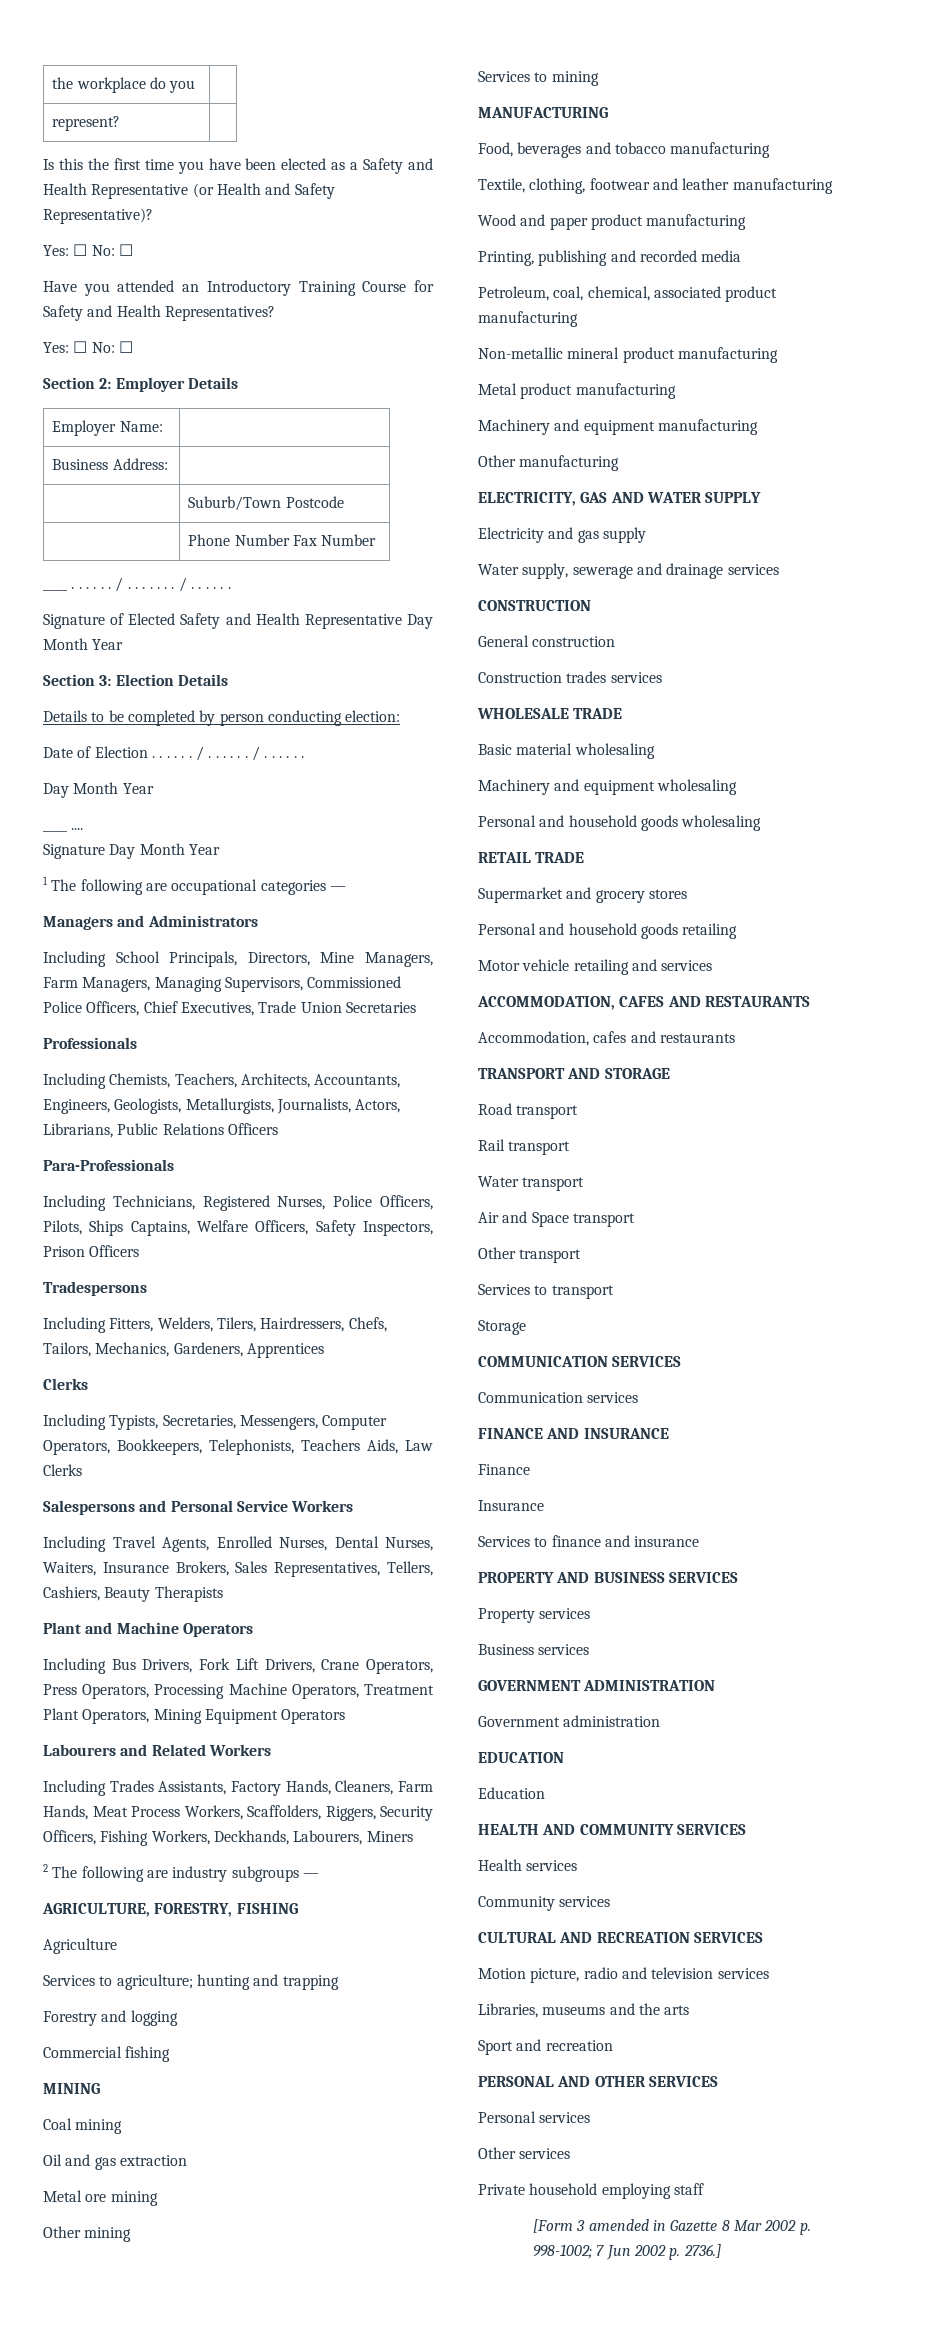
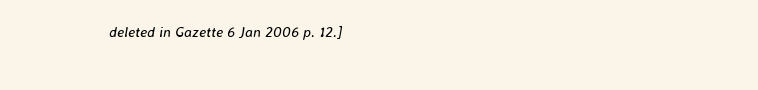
- the workplace do you |
- represent? |
- Is this the first time you have been elected as a Safety and Health Representative (or Health and Safety Representative)?
- Yes: ☐ No: ☐
- Have you attended an Introductory Training Course for Safety and Health Representatives?
- Yes: ☐ No: ☐
- Section 2: Employer Details
- Employer Name: |
- Business Address: |
- | Suburb/Town Postcode
- | Phone Number Fax Number
- ____ . . . . . . / . . . . . . . / . . . . . .
- Signature of Elected Safety and Health Representative Day Month Year
- Section 3: Election Details
- Details to be completed by person conducting election:
- Date of Election . . . . . . / . . . . . . / . . . . . .
- Day Month Year
- ____ ....
- Signature Day Month Year
- 1 The following are occupational categories —
- Managers and Administrators
- Including School Principals, Directors, Mine Managers, Farm Managers, Managing Supervisors, Commissioned Police Officers, Chief Executives, Trade Union Secretaries
- Professionals
- Including Chemists, Teachers, Architects, Accountants, Engineers, Geologists, Metallurgists, Journalists, Actors, Librarians, Public Relations Officers
- Para-Professionals
- Including Technicians, Registered Nurses, Police Officers, Pilots, Ships Captains, Welfare Officers, Safety Inspectors, Prison Officers
- Tradespersons
- Including Fitters, Welders, Tilers, Hairdressers, Chefs, Tailors, Mechanics, Gardeners, Apprentices
- Clerks
- Including Typists, Secretaries, Messengers, Computer Operators, Bookkeepers, Telephonists, Teachers Aids, Law Clerks
- Salespersons and Personal Service Workers
- Including Travel Agents, Enrolled Nurses, Dental Nurses, Waiters, Insurance Brokers, Sales Representatives, Tellers, Cashiers, Beauty Therapists
- Plant and Machine Operators
- Including Bus Drivers, Fork Lift Drivers, Crane Operators, Press Operators, Processing Machine Operators, Treatment Plant Operators, Mining Equipment Operators
- Labourers and Related Workers
- Including Trades Assistants, Factory Hands, Cleaners, Farm Hands, Meat Process Workers, Scaffolders, Riggers, Security Officers, Fishing Workers, Deckhands, Labourers, Miners
- 2 The following are industry subgroups —
- AGRICULTURE, FORESTRY, FISHING
- Agriculture
- Services to agriculture; hunting and trapping
- Forestry and logging
- Commercial fishing
- MINING
- Coal mining
- Oil and gas extraction
- Metal ore mining
- Other mining
- Services to mining
- MANUFACTURING
- Food, beverages and tobacco manufacturing
- Textile, clothing, footwear and leather manufacturing
- Wood and paper product manufacturing
- Printing, publishing and recorded media
- Petroleum, coal, chemical, associated product manufacturing
- Non-metallic mineral product manufacturing
- Metal product manufacturing
- Machinery and equipment manufacturing
- Other manufacturing
- ELECTRICITY, GAS AND WATER SUPPLY
- Electricity and gas supply
- Water supply, sewerage and drainage services
- CONSTRUCTION
- General construction
- Construction trades services
- WHOLESALE TRADE
- Basic material wholesaling
- Machinery and equipment wholesaling
- Personal and household goods wholesaling
- RETAIL TRADE
- Supermarket and grocery stores
- Personal and household goods retailing
- Motor vehicle retailing and services
- ACCOMMODATION, CAFES AND RESTAURANTS
- Accommodation, cafes and restaurants
- TRANSPORT AND STORAGE
- Road transport
- Rail transport
- Water transport
- Air and Space transport
- Other transport
- Services to transport
- Storage
- COMMUNICATION SERVICES
- Communication services
- FINANCE AND INSURANCE
- Finance
- Insurance
- Services to finance and insurance
- PROPERTY AND BUSINESS SERVICES
- Property services
- Business services
- GOVERNMENT ADMINISTRATION
- Government administration
- EDUCATION
- Education
- HEALTH AND COMMUNITY SERVICES
- Health services
- Community services
- CULTURAL AND RECREATION SERVICES
- Motion picture, radio and television services
- Libraries, museums and the arts
- Sport and recreation
- PERSONAL AND OTHER SERVICES
- Personal services
- Other services
- Private household employing staff
- [Form 3 amended in Gazette 8 Mar 2002 p. 998-1002; 7 Jun 2002 p. 2736.]
+ deleted in Gazette 6 Jan 2006 p. 12.]

